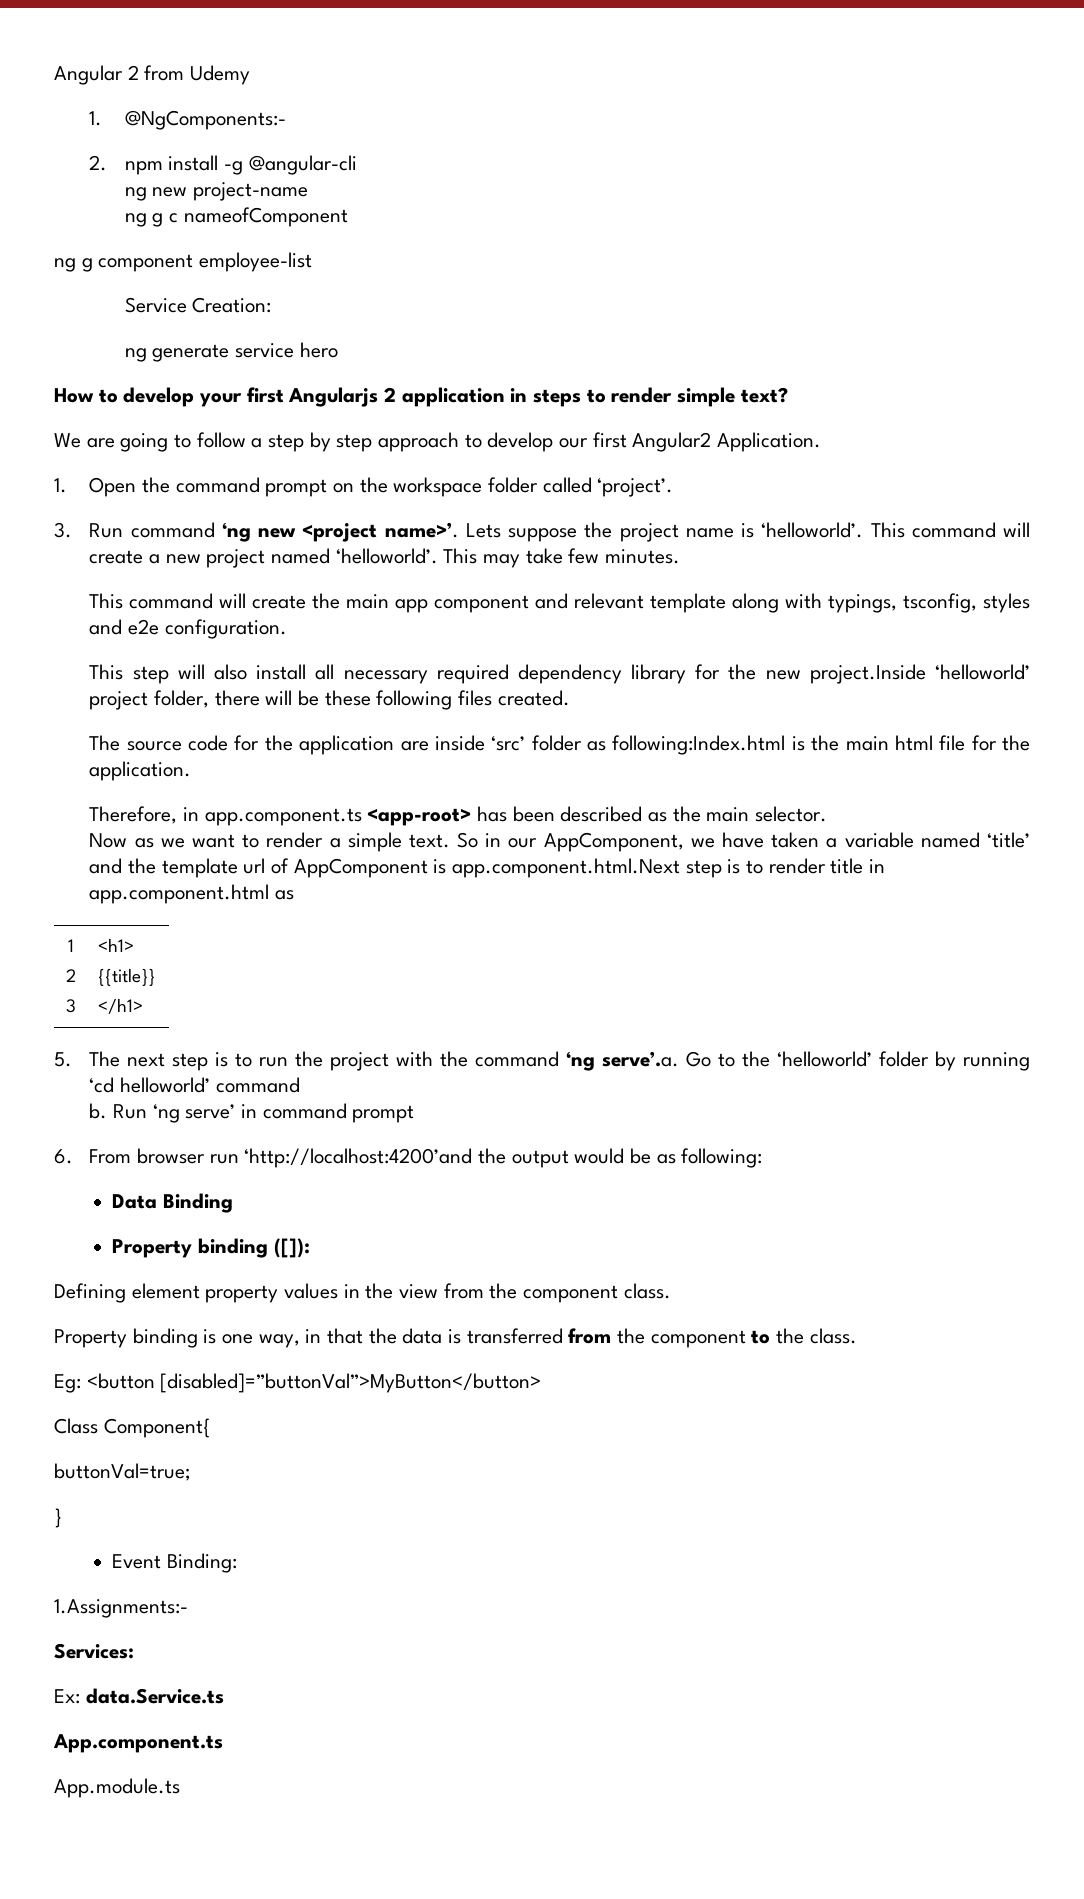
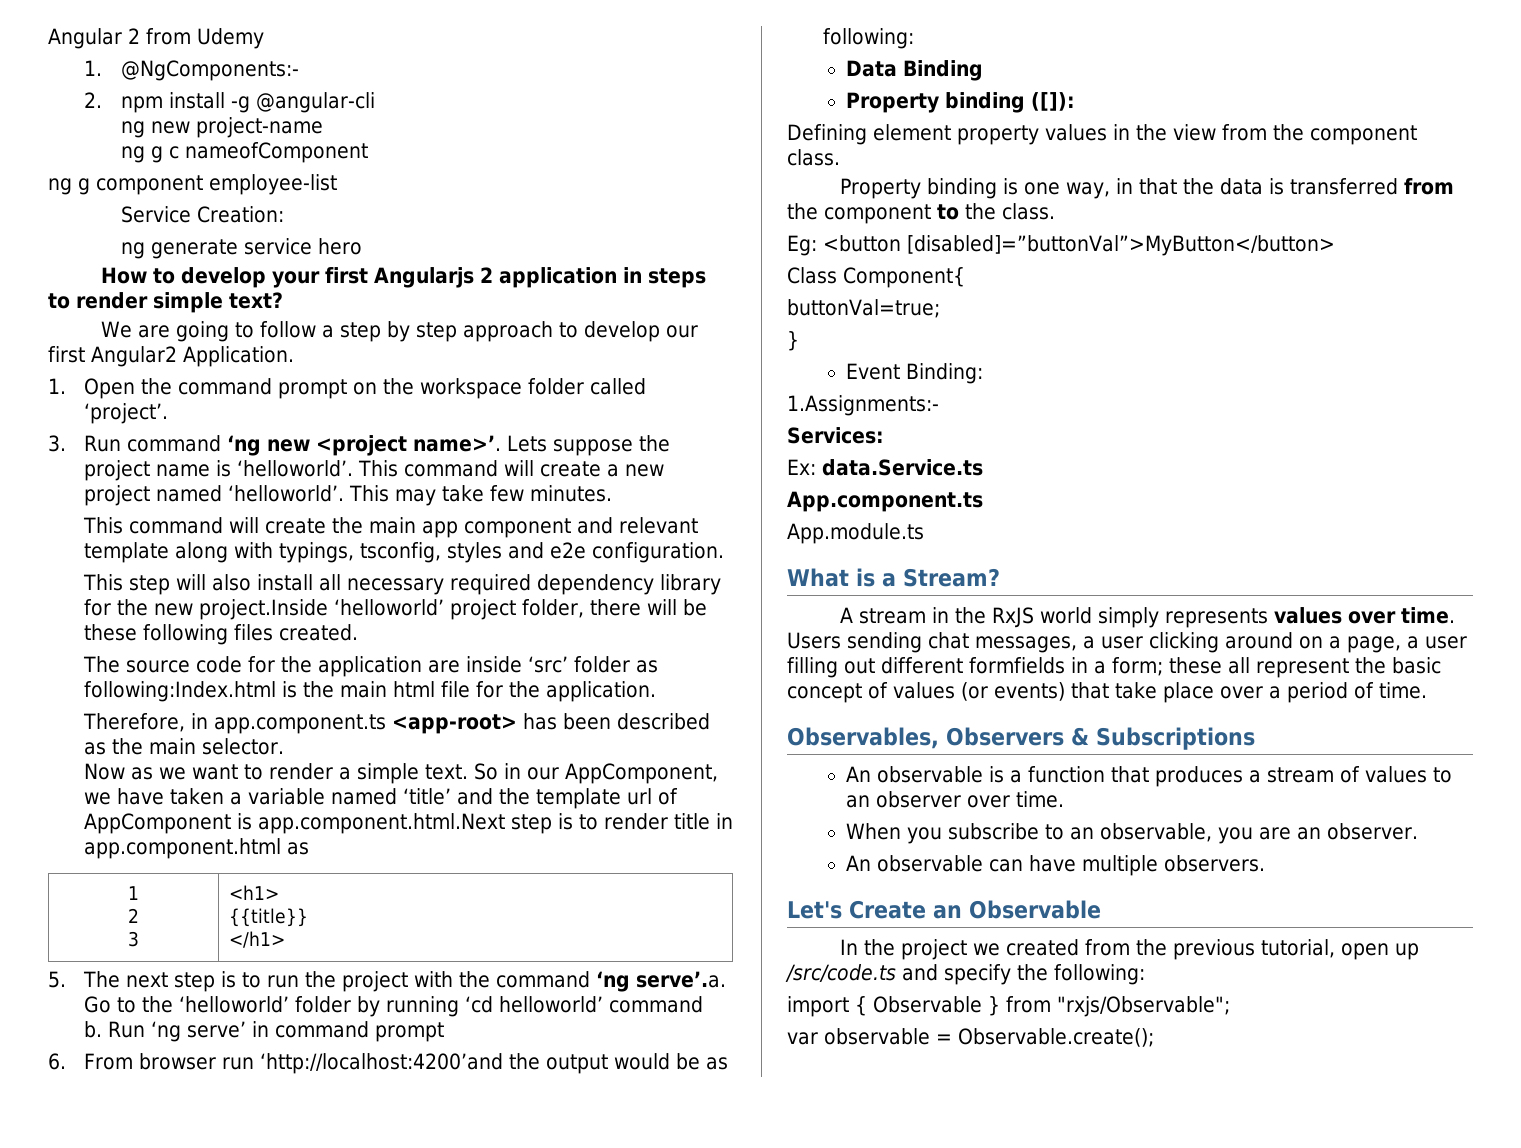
+ What is a Stream?
+ A stream in the RxJS world simply represents values over time. Users sending chat messages, a user clicking around on a page, a user filling out different formfields in a form; these all represent the basic concept of values (or events) that take place over a period of time.
+ Observables, Observers & Subscriptions
+ An observable is a function that produces a stream of values to an observer over time.
+ When you subscribe to an observable, you are an observer.
+ An observable can have multiple observers.
+ Let's Create an Observable
+ In the project we created from the previous tutorial, open up /src/code.ts and specify the following:
+ import { Observable } from "rxjs/Observable";
+ var observable = Observable.create();

